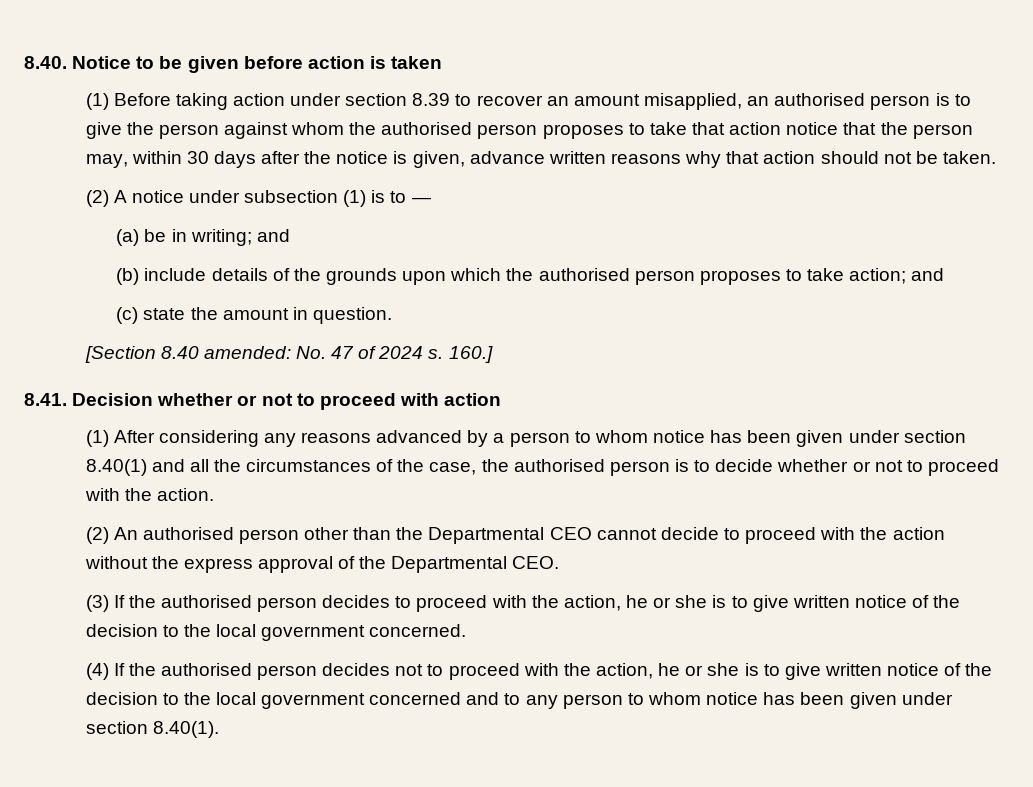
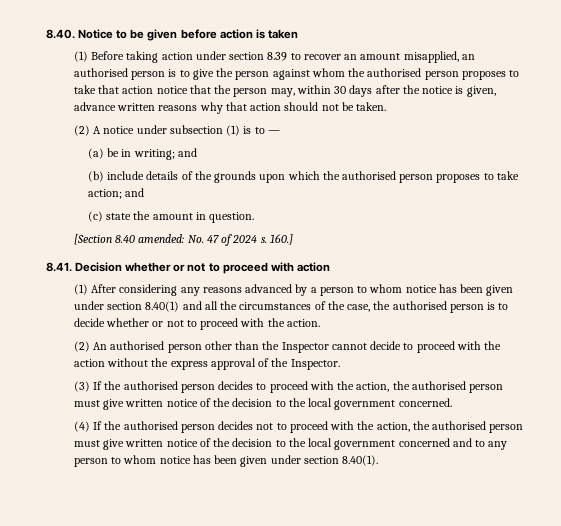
- (2) An authorised person other than the Departmental CEO cannot decide to proceed with the action without the express approval of the Departmental CEO.
+ (2) An authorised person other than the Inspector cannot decide to proceed with the action without the express approval of the Inspector.
- (3) If the authorised person decides to proceed with the action, he or she is to give written notice of the decision to the local government concerned.
+ (3) If the authorised person decides to proceed with the action, the authorised person must give written notice of the decision to the local government concerned.
- (4) If the authorised person decides not to proceed with the action, he or she is to give written notice of the decision to the local government concerned and to any person to whom notice has been given under section 8.40(1).
+ (4) If the authorised person decides not to proceed with the action, the authorised person must give written notice of the decision to the local government concerned and to any person to whom notice has been given under section 8.40(1).

